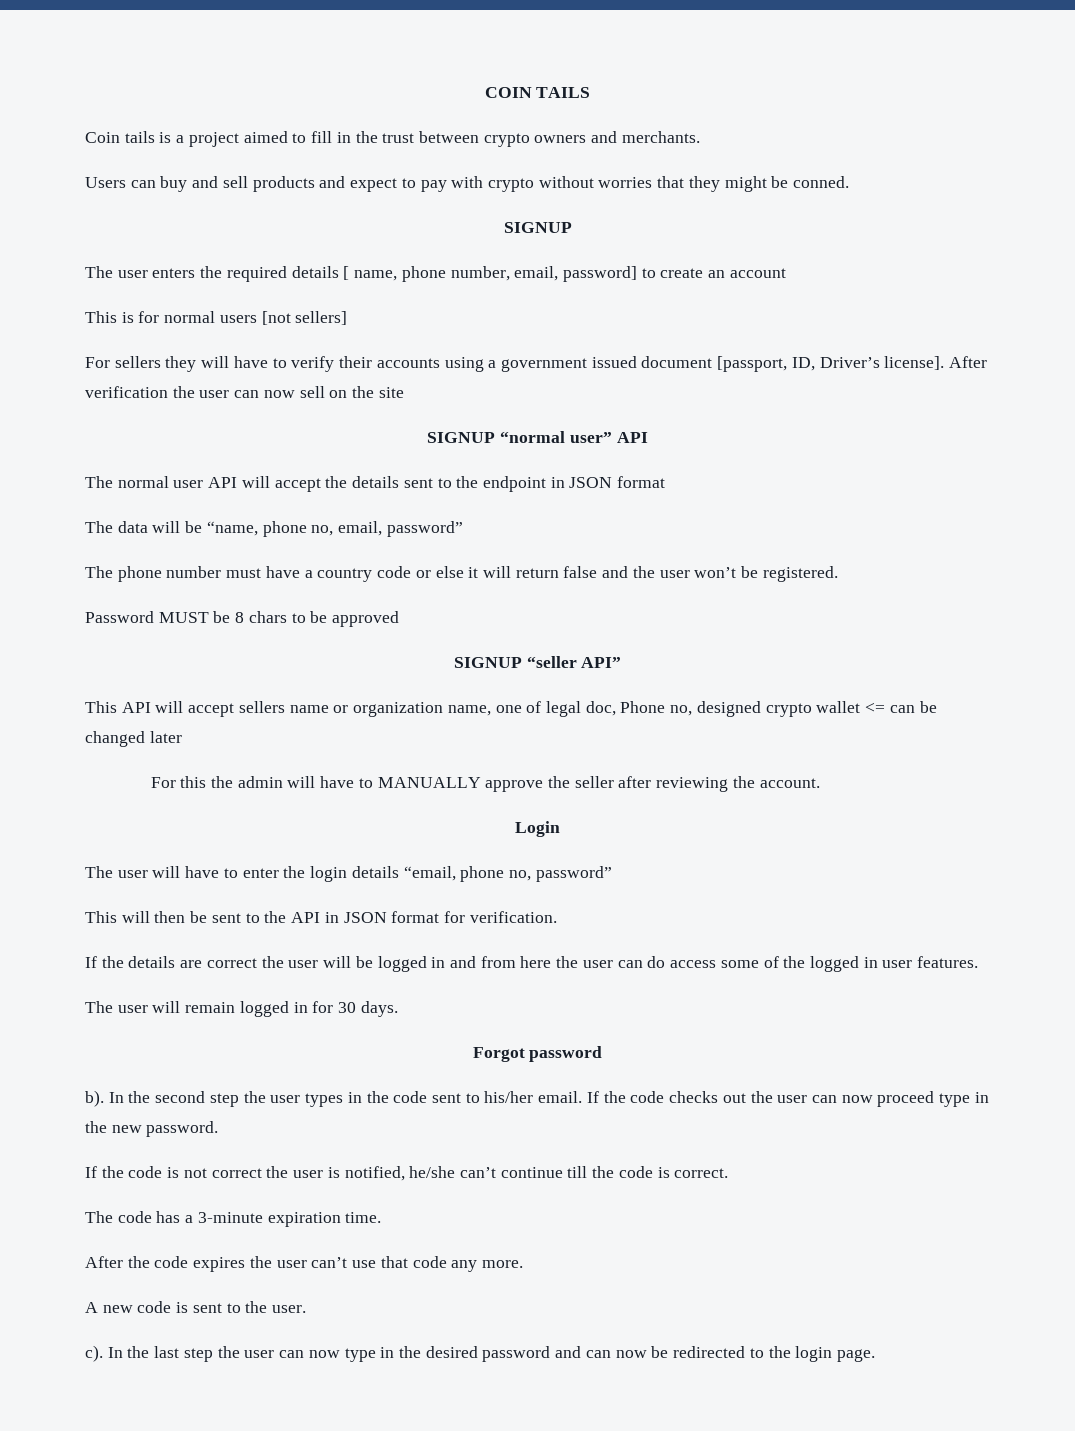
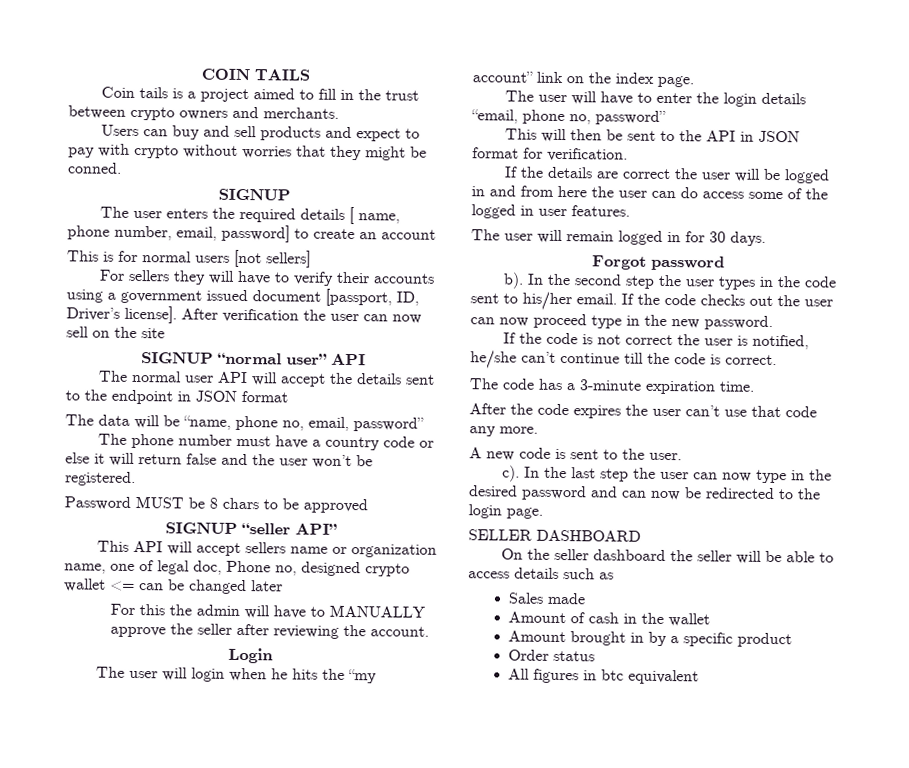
+ The user will login when he hits the “my account” link on the index page.
+ SELLER DASHBOARD
+ On the seller dashboard the seller will be able to access details such as
+ Sales made
+ Amount of cash in the wallet
+ Amount brought in by a specific product
+ Order status
+ All figures in btc equivalent

